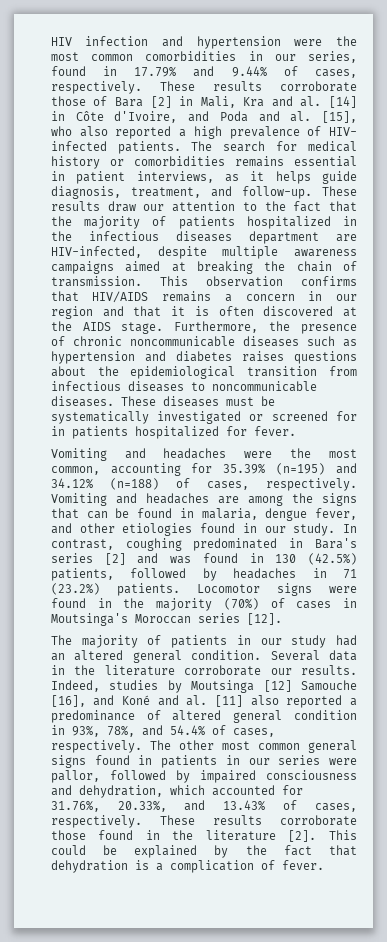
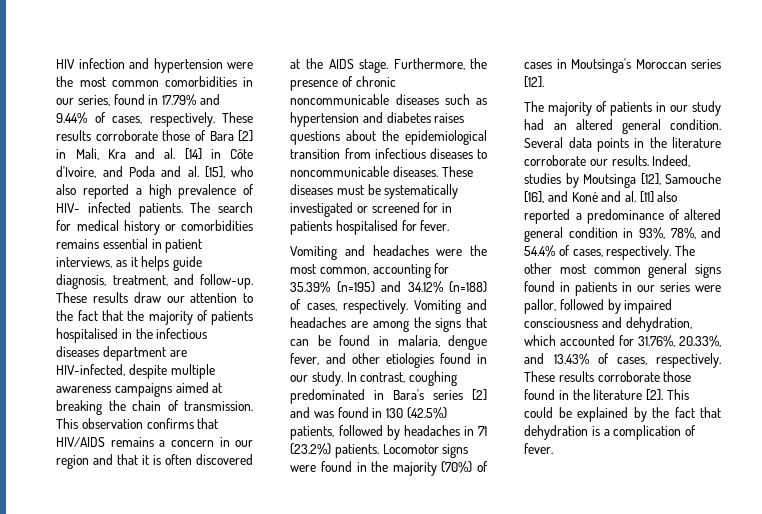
- These results draw our attention to the fact that the majority of patients hospitalized in the infectious diseases department are HIV-infected, despite multiple awareness campaigns aimed at breaking the chain of transmission.
+ These results draw our attention to the fact that the majority of patients hospitalised in the infectious diseases department are HIV-infected, despite multiple awareness campaigns aimed at breaking the chain of transmission.
- These diseases must be systematically investigated or screened for in patients hospitalized for fever.
+ These diseases must be systematically investigated or screened for in patients hospitalised for fever.
- Several data in the literature corroborate our results.
+ Several data points in the literature corroborate our results.
- Indeed, studies by Moutsinga [12] Samouche [16], and Koné and al. [11] also reported a predominance of altered general condition in 93%, 78%, and 54.4% of cases, respectively.
+ Indeed, studies by Moutsinga [12], Samouche [16], and Koné and al. [11] also reported a predominance of altered general condition in 93%, 78%, and 54.4% of cases, respectively.

